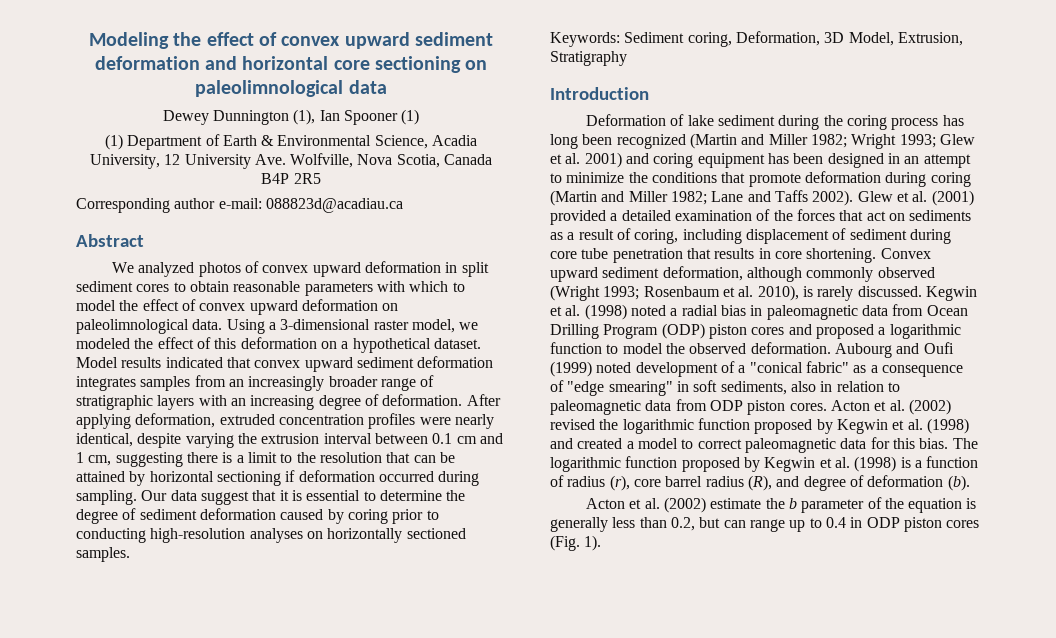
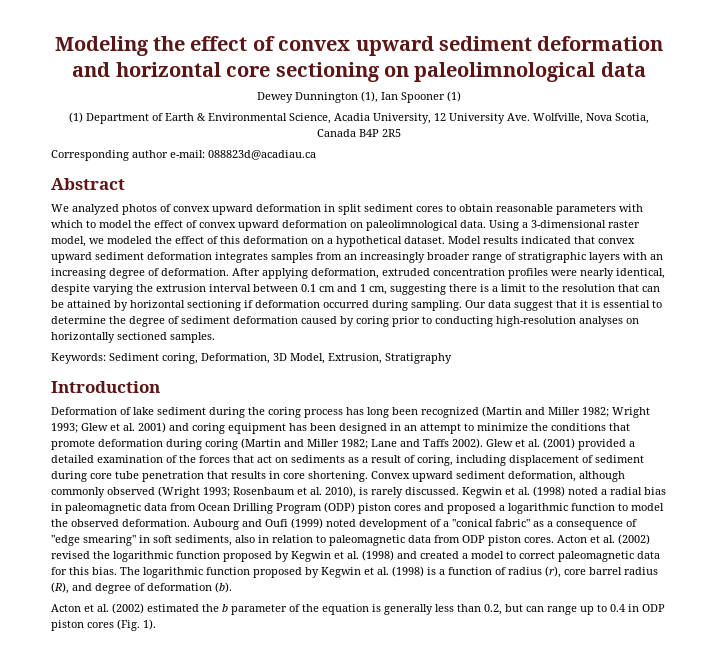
- Acton et al. (2002) estimate the b parameter of the equation is generally less than 0.2, but can range up to 0.4 in ODP piston cores (Fig. 1).
+ Acton et al. (2002) estimated the b parameter of the equation is generally less than 0.2, but can range up to 0.4 in ODP piston cores (Fig. 1).

